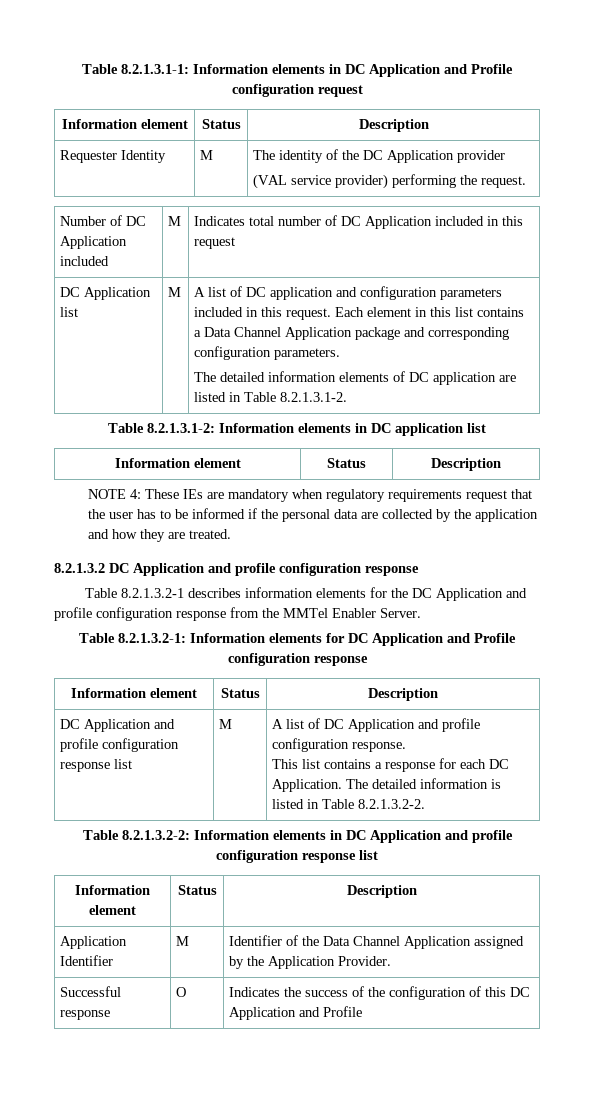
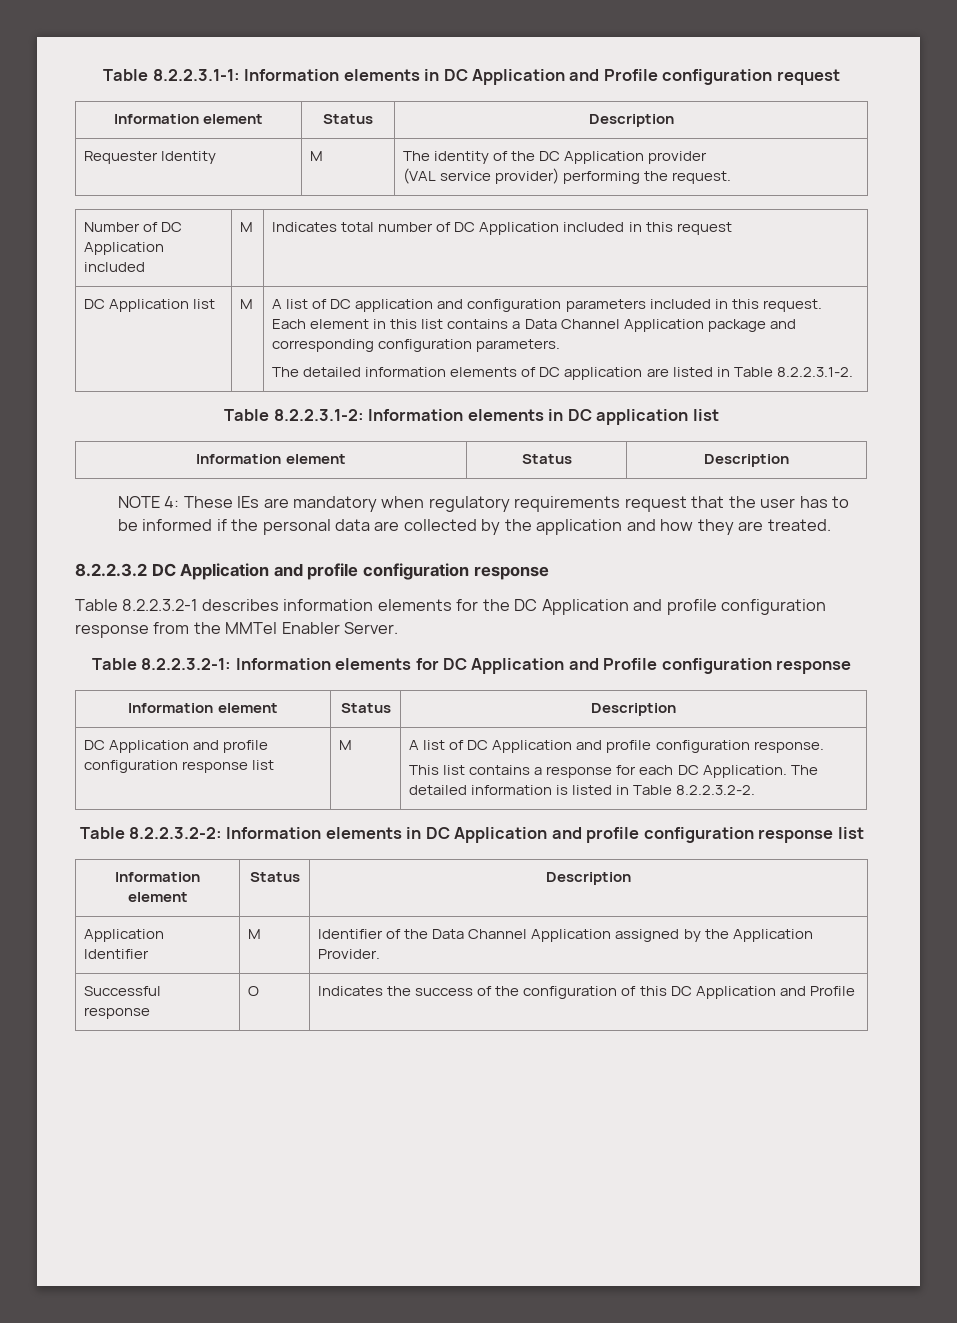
- Table 8.2.1.3.1-1: Information elements in DC Application and Profile configuration request
+ Table 8.2.2.3.1-1: Information elements in DC Application and Profile configuration request
- The detailed information elements of DC application are listed in Table 8.2.1.3.1-2.
- Table 8.2.1.3.1-2: Information elements in DC application list
+ The detailed information elements of DC application are listed in Table 8.2.2.3.1-2.
+ Table 8.2.2.3.1-2: Information elements in DC application list
- 8.2.1.3.2 DC Application and profile configuration response
+ 8.2.2.3.2 DC Application and profile configuration response
- Table 8.2.1.3.2-1 describes information elements for the DC Application and profile configuration response from the MMTel Enabler Server.
+ Table 8.2.2.3.2-1 describes information elements for the DC Application and profile configuration response from the MMTel Enabler Server.
- Table 8.2.1.3.2-1: Information elements for DC Application and Profile configuration response
+ Table 8.2.2.3.2-1: Information elements for DC Application and Profile configuration response
  DC Application and profile configuration response list | M | A list of DC Application and profile configuration response.
- This list contains a response for each DC Application. The detailed information is listed in Table 8.2.1.3.2-2.
- Table 8.2.1.3.2-2: Information elements in DC Application and profile configuration response list
+ This list contains a response for each DC Application. The detailed information is listed in Table 8.2.2.3.2-2.
+ Table 8.2.2.3.2-2: Information elements in DC Application and profile configuration response list

